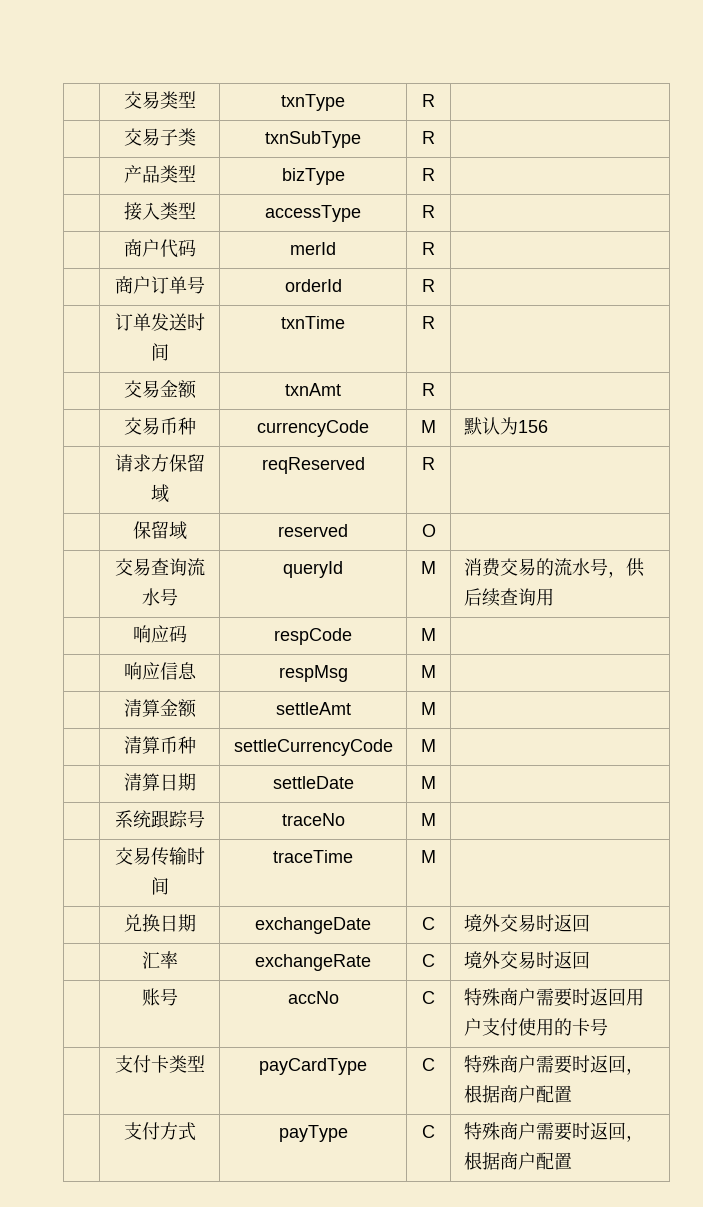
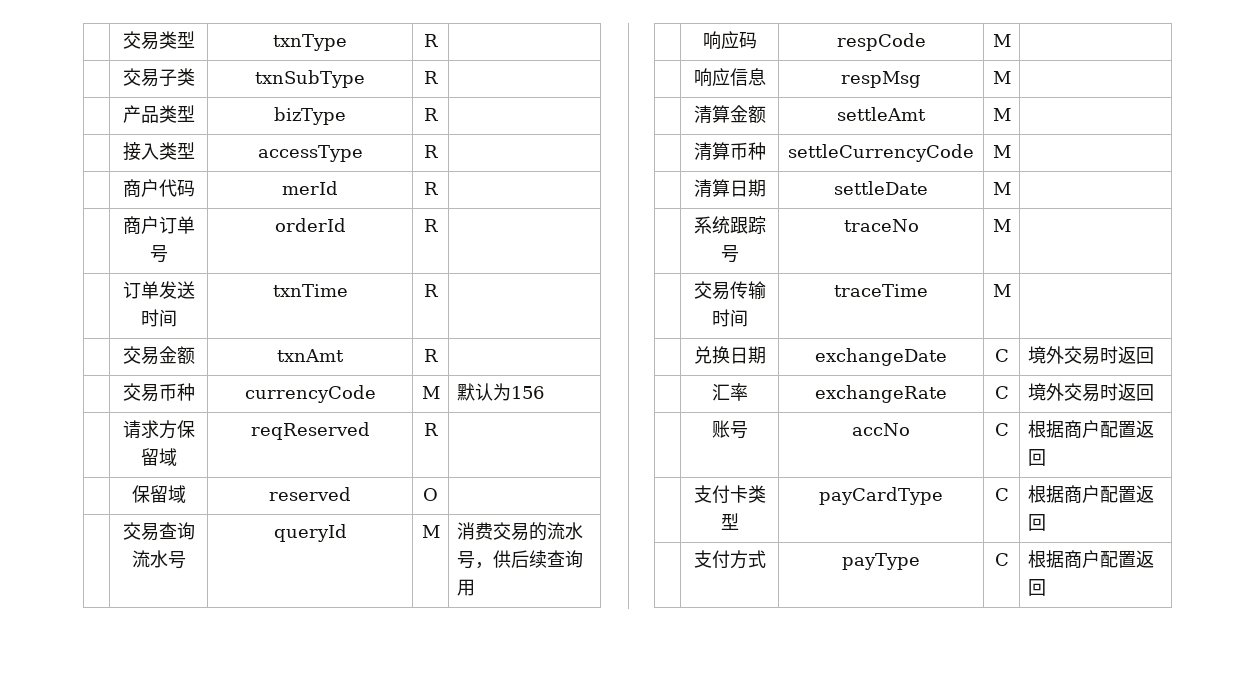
- | 账号 | accNo | C | 特殊商户需要时返回用户支付使用的卡号
+ | 账号 | accNo | C | 根据商户配置返回
- | 支付卡类型 | payCardType | C | 特殊商户需要时返回，根据商户配置
+ | 支付卡类型 | payCardType | C | 根据商户配置返回
- | 支付方式 | payType | C | 特殊商户需要时返回，根据商户配置
+ | 支付方式 | payType | C | 根据商户配置返回

